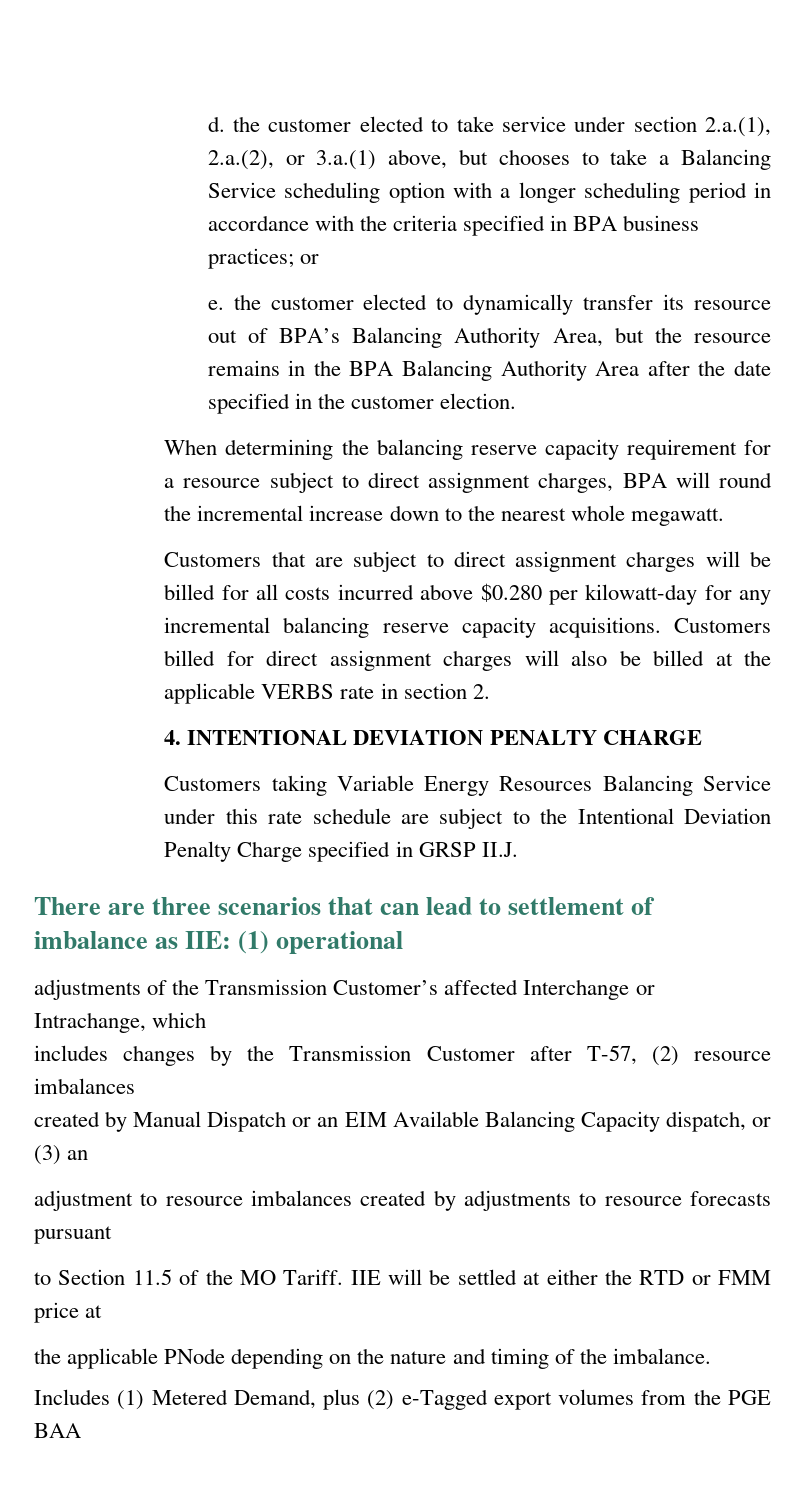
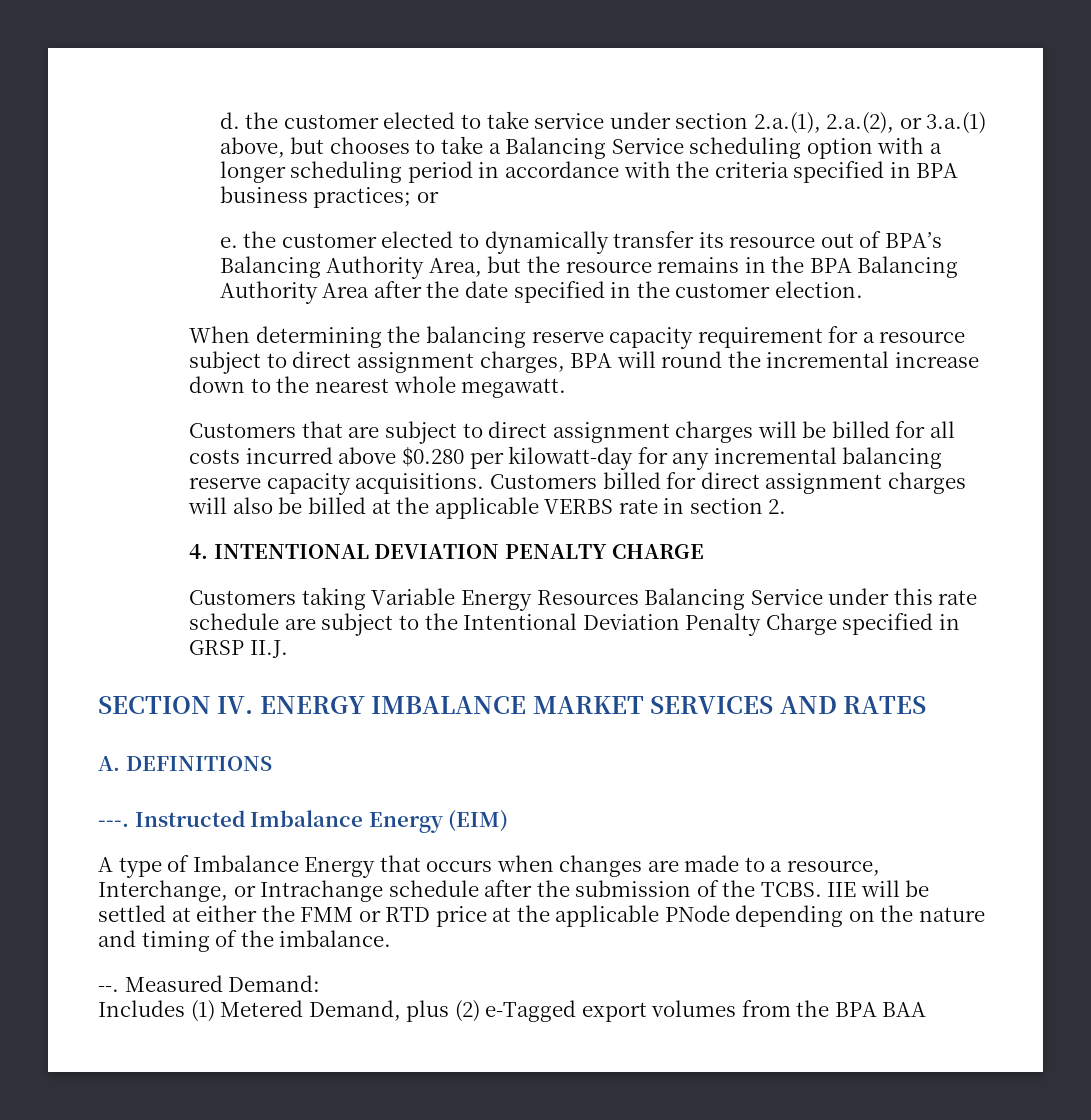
- There are three scenarios that can lead to settlement of imbalance as IIE: (1) operational
- adjustments of the Transmission Customer’s affected Interchange or Intrachange, which
- includes changes by the Transmission Customer after T-57, (2) resource imbalances
- created by Manual Dispatch or an EIM Available Balancing Capacity dispatch, or (3) an
- adjustment to resource imbalances created by adjustments to resource forecasts pursuant
- to Section 11.5 of the MO Tariff.
+ SECTION IV. ENERGY IMBALANCE MARKET SERVICES AND RATES
+ A. DEFINITIONS
+ ---. Instructed Imbalance Energy (EIM)
+ A type of Imbalance Energy that occurs when changes are made to a resource, Interchange, or Intrachange schedule after the submission of the TCBS.
- IIE will be settled at either the RTD or FMM price at
- the applicable PNode depending on the nature and timing of the imbalance.
+ IIE will be settled at either the FMM or RTD price at the applicable PNode depending on the nature and timing of the imbalance.
+ --. Measured Demand:
- Includes (1) Metered Demand, plus (2) e-Tagged export volumes from the PGE BAA
+ Includes (1) Metered Demand, plus (2) e-Tagged export volumes from the BPA BAA

